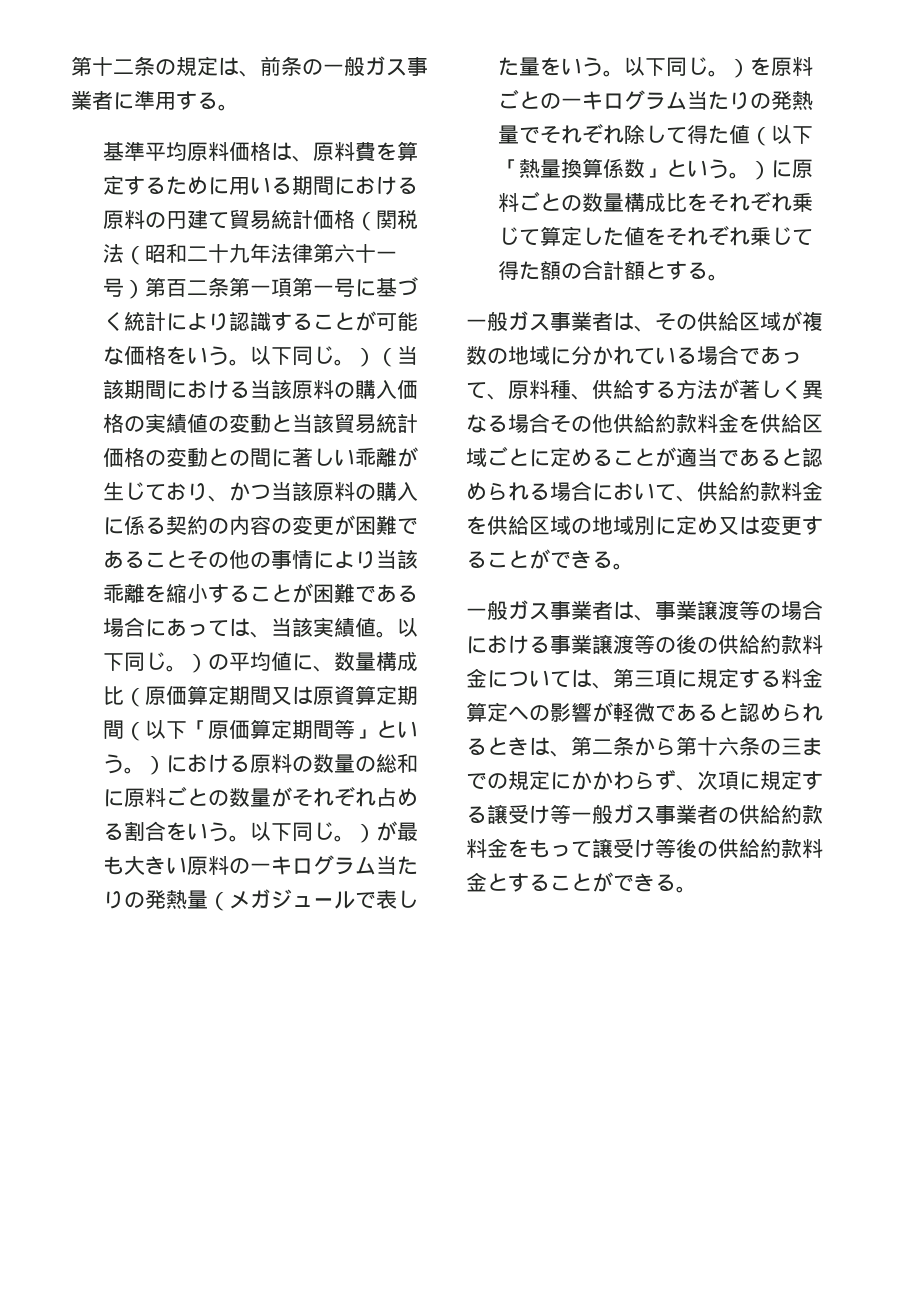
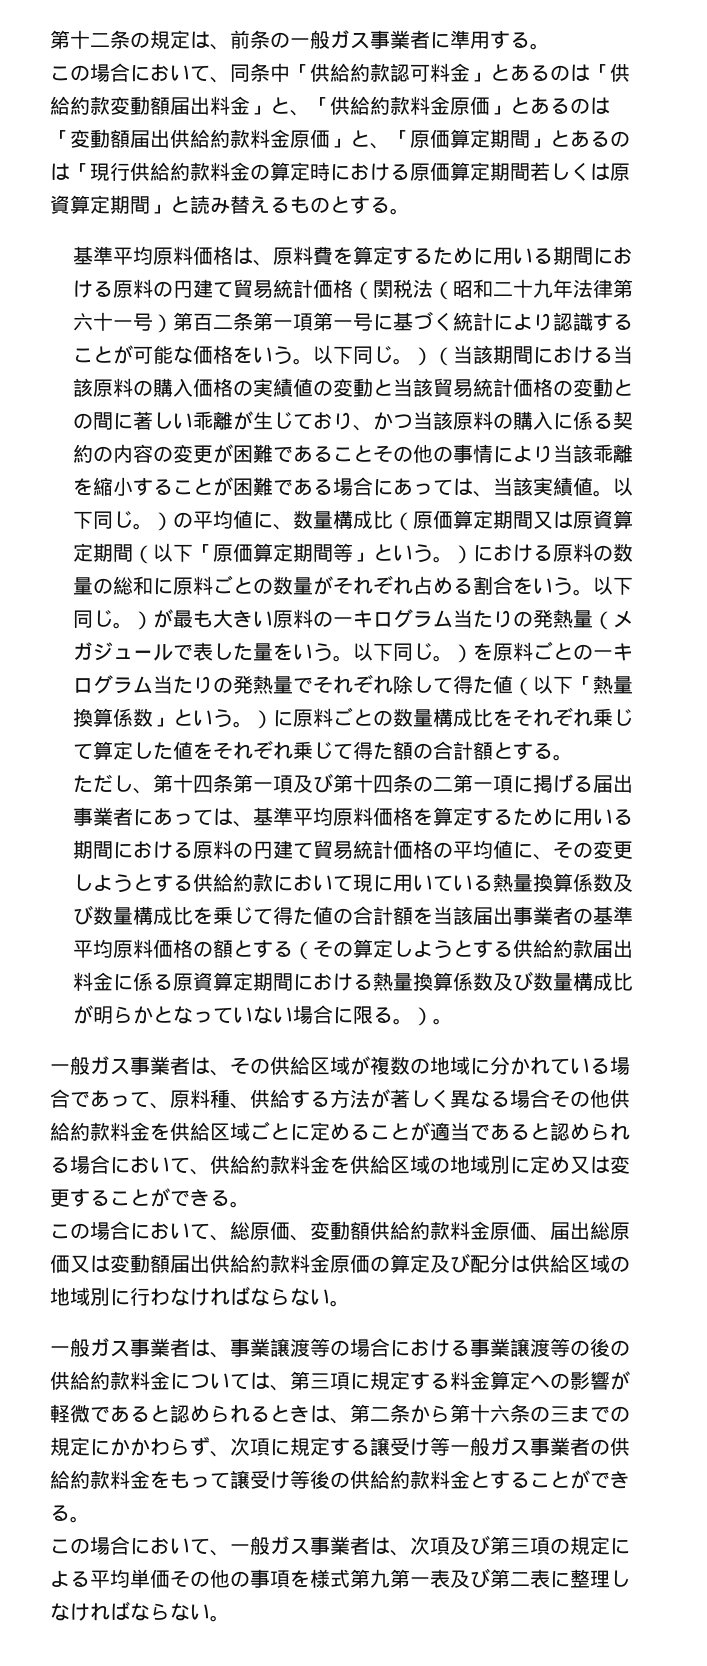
+ この場合において、同条中「供給約款認可料金」とあるのは「供給約款変動額届出料金」と、「供給約款料金原価」とあるのは「変動額届出供給約款料金原価」と、「原価算定期間」とあるのは「現行供給約款料金の算定時における原価算定期間若しくは原資算定期間」と読み替えるものとする。
+ ただし、第十四条第一項及び第十四条の二第一項に掲げる届出事業者にあっては、基準平均原料価格を算定するために用いる期間における原料の円建て貿易統計価格の平均値に、その変更しようとする供給約款において現に用いている熱量換算係数及び数量構成比を乗じて得た値の合計額を当該届出事業者の基準平均原料価格の額とする（その算定しようとする供給約款届出料金に係る原資算定期間における熱量換算係数及び数量構成比が明らかとなっていない場合に限る。）。
+ この場合において、総原価、変動額供給約款料金原価、届出総原価又は変動額届出供給約款料金原価の算定及び配分は供給区域の地域別に行わなければならない。
+ この場合において、一般ガス事業者は、次項及び第三項の規定による平均単価その他の事項を様式第九第一表及び第二表に整理しなければならない。

